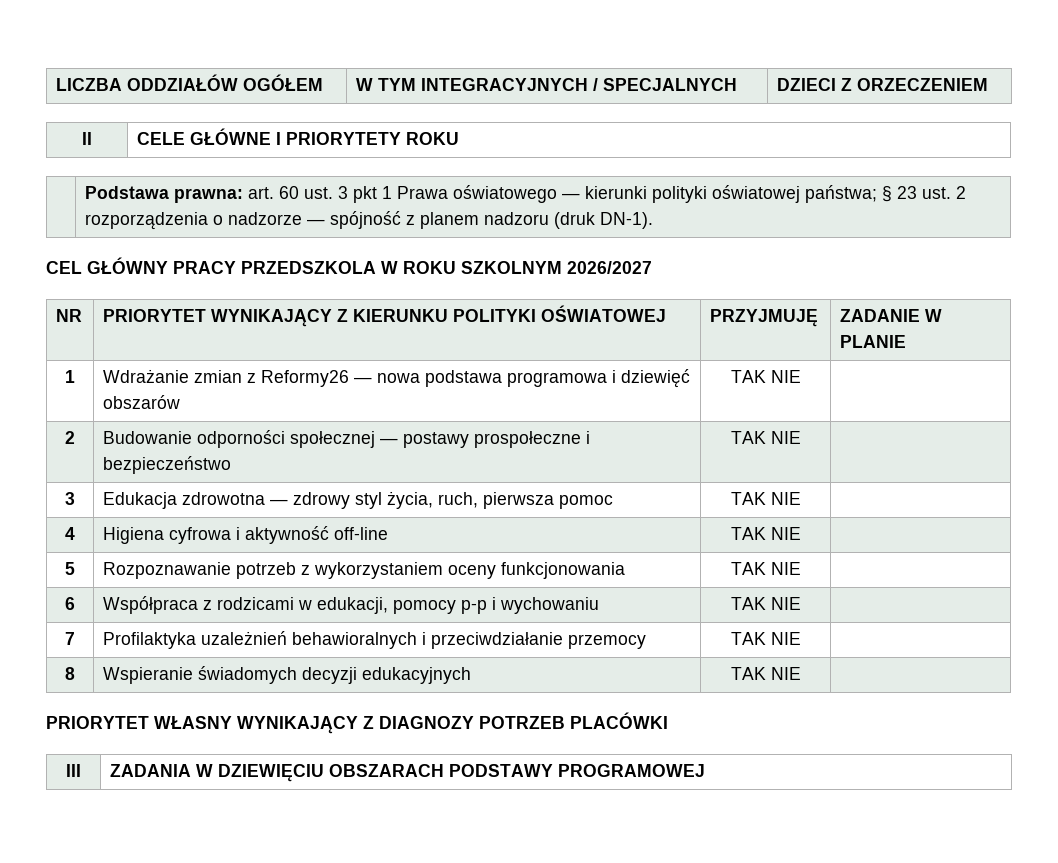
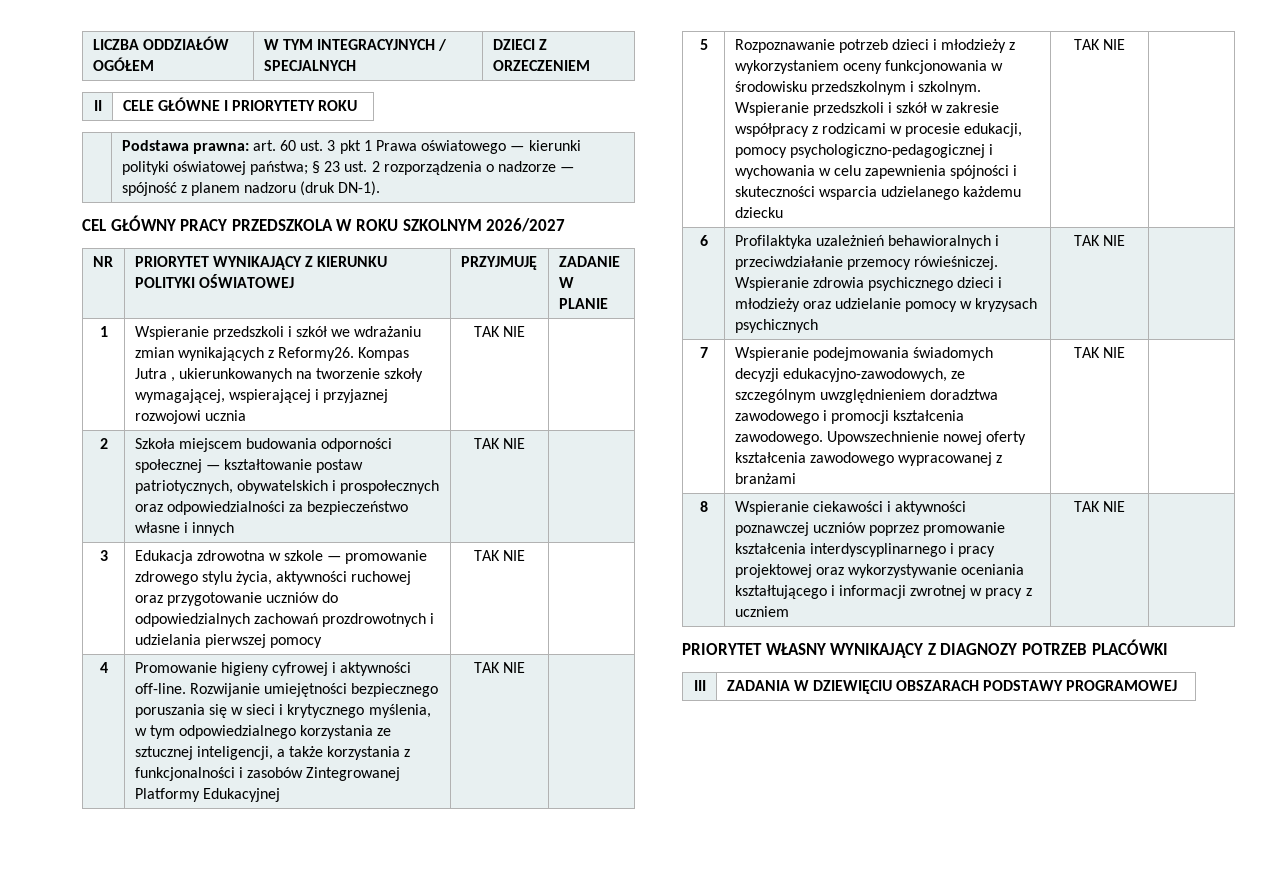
- 1 | Wdrażanie zmian z Reformy26 — nowa podstawa programowa i dziewięć obszarów | TAK NIE |
- 2 | Budowanie odporności społecznej — postawy prospołeczne i bezpieczeństwo | TAK NIE |
+ 1 | Wspieranie przedszkoli i szkół we wdrażaniu zmian wynikających z Reformy26. Kompas Jutra , ukierunkowanych na tworzenie szkoły wymagającej, wspierającej i przyjaznej rozwojowi ucznia | TAK NIE |
+ 2 | Szkoła miejscem budowania odporności społecznej — kształtowanie postaw patriotycznych, obywatelskich i prospołecznych oraz odpowiedzialności za bezpieczeństwo własne i innych | TAK NIE |
- 3 | Edukacja zdrowotna — zdrowy styl życia, ruch, pierwsza pomoc | TAK NIE |
- 4 | Higiena cyfrowa i aktywność off-line | TAK NIE |
+ 3 | Edukacja zdrowotna w szkole — promowanie zdrowego stylu życia, aktywności ruchowej oraz przygotowanie uczniów do odpowiedzialnych zachowań prozdrowotnych i udzielania pierwszej pomocy | TAK NIE |
+ 4 | Promowanie higieny cyfrowej i aktywności off-line. Rozwijanie umiejętności bezpiecznego poruszania się w sieci i krytycznego myślenia, w tym odpowiedzialnego korzystania ze sztucznej inteligencji, a także korzystania z funkcjonalności i zasobów Zintegrowanej Platformy Edukacyjnej | TAK NIE |
- Rozpoznawanie potrzeb z wykorzystaniem oceny funkcjonowania | TAK NIE |
- 6 | Współpraca z rodzicami w edukacji, pomocy p-p i wychowaniu | TAK NIE |
- 7 | Profilaktyka uzależnień behawioralnych i przeciwdziałanie przemocy | TAK NIE |
- 8 | Wspieranie świadomych decyzji edukacyjnych | TAK NIE |
+ Rozpoznawanie potrzeb dzieci i młodzieży z wykorzystaniem oceny funkcjonowania w środowisku przedszkolnym i szkolnym. Wspieranie przedszkoli i szkół w zakresie współpracy z rodzicami w procesie edukacji, pomocy psychologiczno-pedagogicznej i wychowania w celu zapewnienia spójności i skuteczności wsparcia udzielanego każdemu dziecku | TAK NIE |
+ 6 | Profilaktyka uzależnień behawioralnych i przeciwdziałanie przemocy rówieśniczej. Wspieranie zdrowia psychicznego dzieci i młodzieży oraz udzielanie pomocy w kryzysach psychicznych | TAK NIE |
+ 7 | Wspieranie podejmowania świadomych decyzji edukacyjno-zawodowych, ze szczególnym uwzględnieniem doradztwa zawodowego i promocji kształcenia zawodowego. Upowszechnienie nowej oferty kształcenia zawodowego wypracowanej z branżami | TAK NIE |
+ 8 | Wspieranie ciekawości i aktywności poznawczej uczniów poprzez promowanie kształcenia interdyscyplinarnego i pracy projektowej oraz wykorzystywanie oceniania kształtującego i informacji zwrotnej w pracy z uczniem | TAK NIE |

